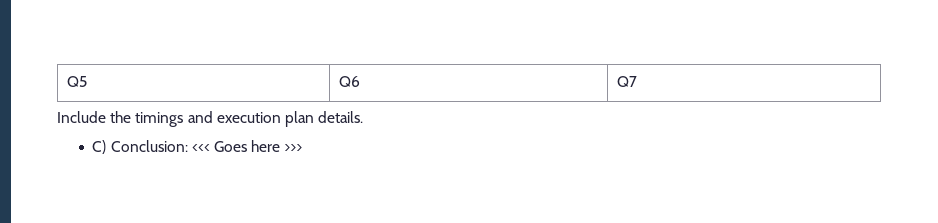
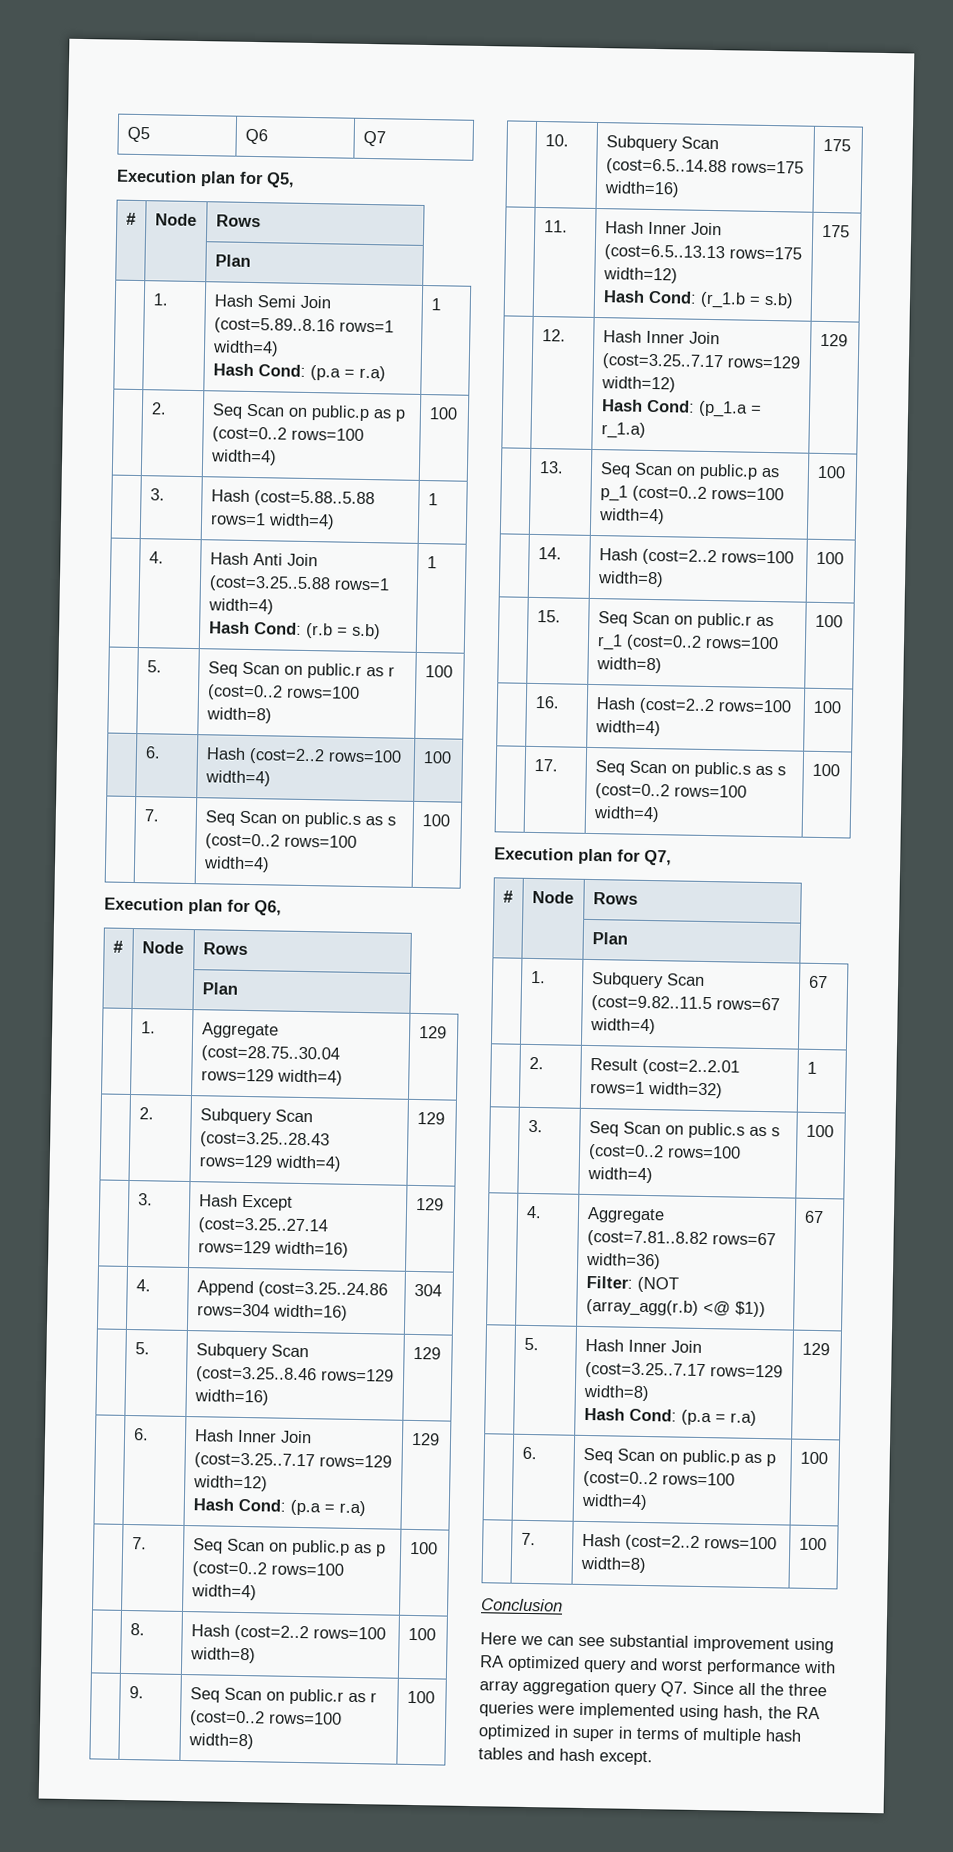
- Include the timings and execution plan details.
- C) Conclusion: <<< Goes here >>>
+ Execution plan for Q5,
+ # | Node | Rows
+ | | Plan
+ | 1. | Hash Semi Join (cost=5.89..8.16 rows=1 width=4)
+ Hash Cond: (p.a = r.a) | 1
+ | 2. | Seq Scan on public.p as p (cost=0..2 rows=100 width=4) | 100
+ | 3. | Hash (cost=5.88..5.88 rows=1 width=4) | 1
+ | 4. | Hash Anti Join (cost=3.25..5.88 rows=1 width=4)
+ Hash Cond: (r.b = s.b) | 1
+ | 5. | Seq Scan on public.r as r (cost=0..2 rows=100 width=8) | 100
+ | 6. | Hash (cost=2..2 rows=100 width=4) | 100
+ | 7. | Seq Scan on public.s as s (cost=0..2 rows=100 width=4) | 100
+ Execution plan for Q6,
+ # | Node | Rows
+ | | Plan
+ | 1. | Aggregate (cost=28.75..30.04 rows=129 width=4) | 129
+ | 2. | Subquery Scan (cost=3.25..28.43 rows=129 width=4) | 129
+ | 3. | Hash Except (cost=3.25..27.14 rows=129 width=16) | 129
+ | 4. | Append (cost=3.25..24.86 rows=304 width=16) | 304
+ | 5. | Subquery Scan (cost=3.25..8.46 rows=129 width=16) | 129
+ | 6. | Hash Inner Join (cost=3.25..7.17 rows=129 width=12)
+ Hash Cond: (p.a = r.a) | 129
+ | 7. | Seq Scan on public.p as p (cost=0..2 rows=100 width=4) | 100
+ | 8. | Hash (cost=2..2 rows=100 width=8) | 100
+ | 9. | Seq Scan on public.r as r (cost=0..2 rows=100 width=8) | 100
+ | 10. | Subquery Scan (cost=6.5..14.88 rows=175 width=16) | 175
+ | 11. | Hash Inner Join (cost=6.5..13.13 rows=175 width=12)
+ Hash Cond: (r_1.b = s.b) | 175
+ | 12. | Hash Inner Join (cost=3.25..7.17 rows=129 width=12)
+ Hash Cond: (p_1.a = r_1.a) | 129
+ | 13. | Seq Scan on public.p as p_1 (cost=0..2 rows=100 width=4) | 100
+ | 14. | Hash (cost=2..2 rows=100 width=8) | 100
+ | 15. | Seq Scan on public.r as r_1 (cost=0..2 rows=100 width=8) | 100
+ | 16. | Hash (cost=2..2 rows=100 width=4) | 100
+ | 17. | Seq Scan on public.s as s (cost=0..2 rows=100 width=4) | 100
+ Execution plan for Q7,
+ # | Node | Rows
+ | | Plan
+ | 1. | Subquery Scan (cost=9.82..11.5 rows=67 width=4) | 67
+ | 2. | Result (cost=2..2.01 rows=1 width=32) | 1
+ | 3. | Seq Scan on public.s as s (cost=0..2 rows=100 width=4) | 100
+ | 4. | Aggregate (cost=7.81..8.82 rows=67 width=36)
+ Filter: (NOT (array_agg(r.b) <@ $1)) | 67
+ | 5. | Hash Inner Join (cost=3.25..7.17 rows=129 width=8)
+ Hash Cond: (p.a = r.a) | 129
+ | 6. | Seq Scan on public.p as p (cost=0..2 rows=100 width=4) | 100
+ | 7. | Hash (cost=2..2 rows=100 width=8) | 100
+ Conclusion
+ Here we can see substantial improvement using RA optimized query and worst performance with array aggregation query Q7. Since all the three queries were implemented using hash, the RA optimized in super in terms of multiple hash tables and hash except.

